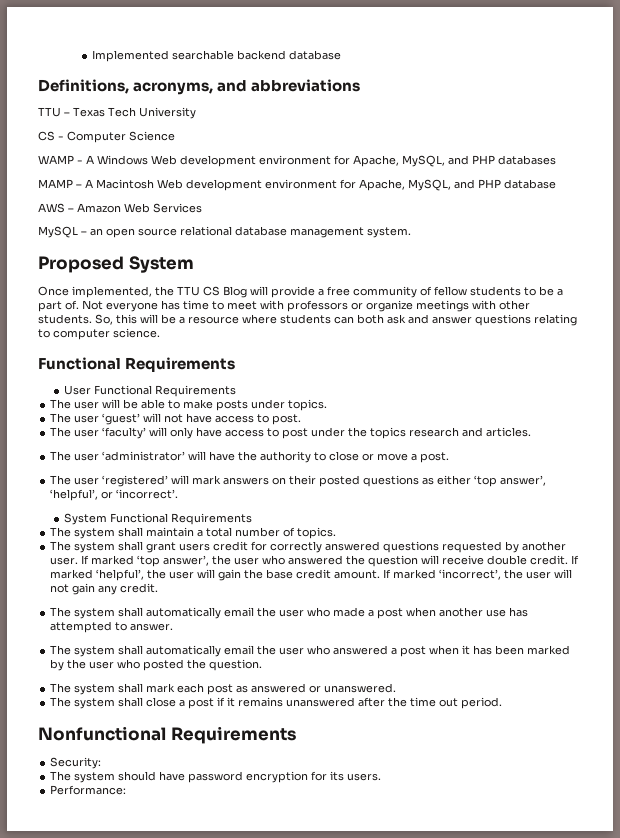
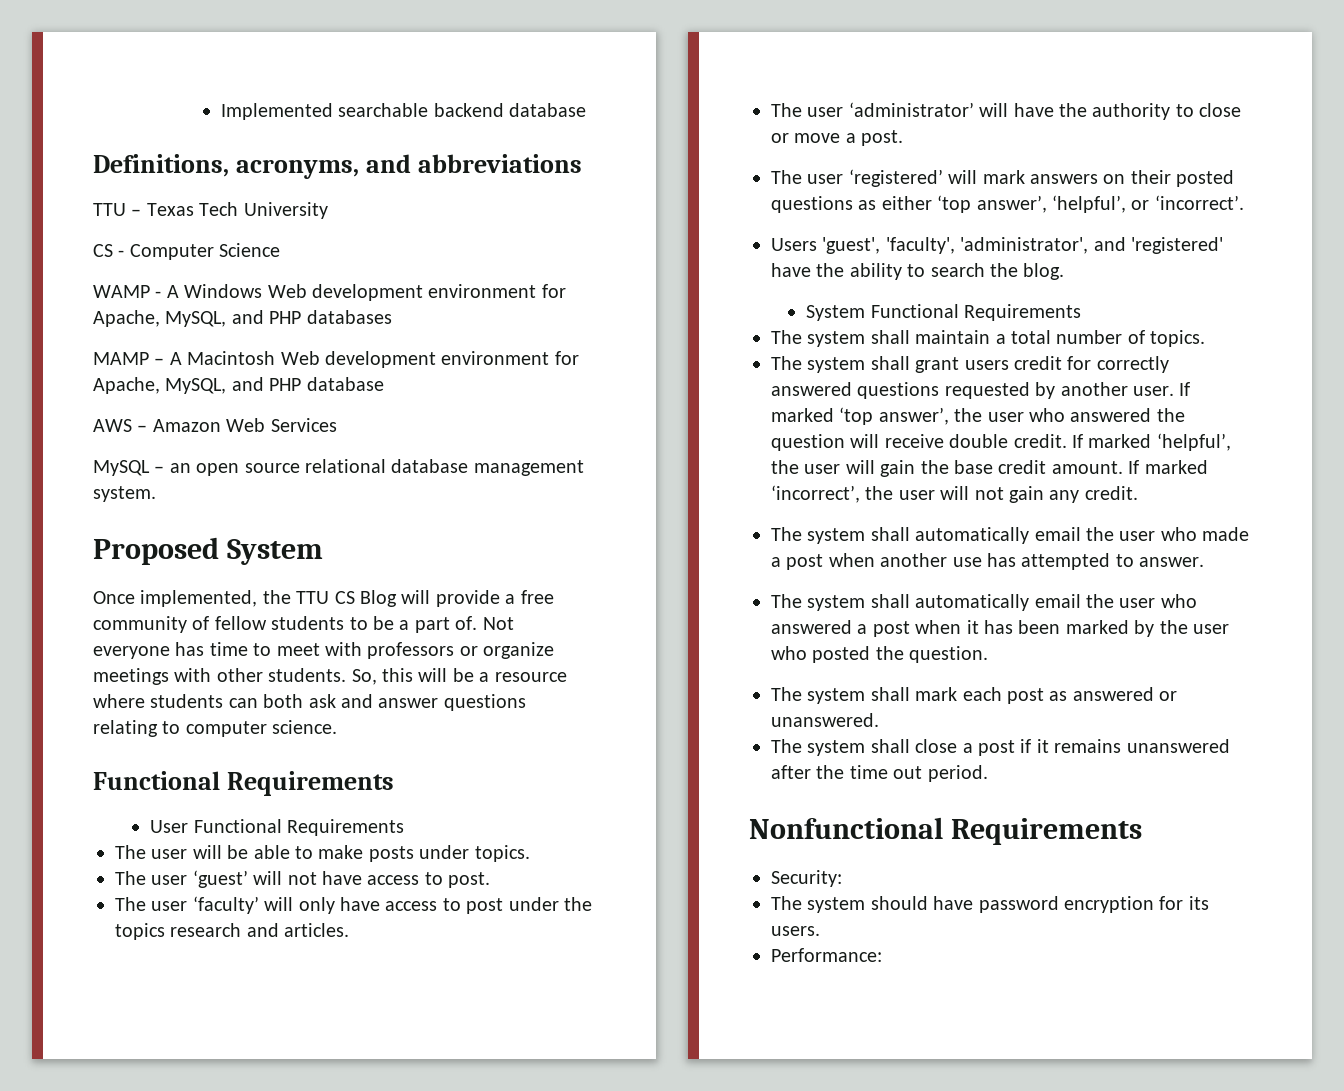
+ Users 'guest', 'faculty', 'administrator', and 'registered' have the ability to search the blog.

